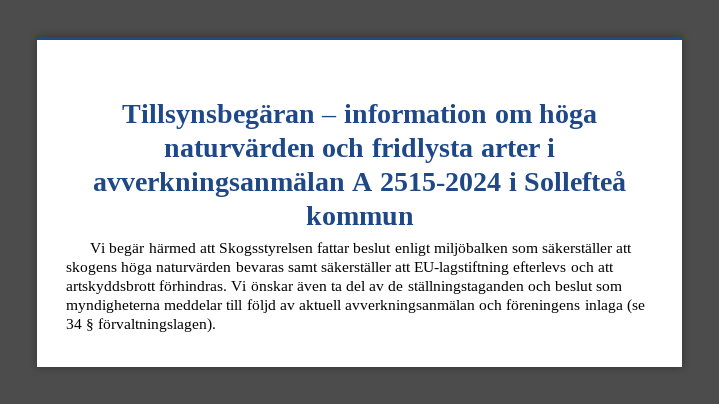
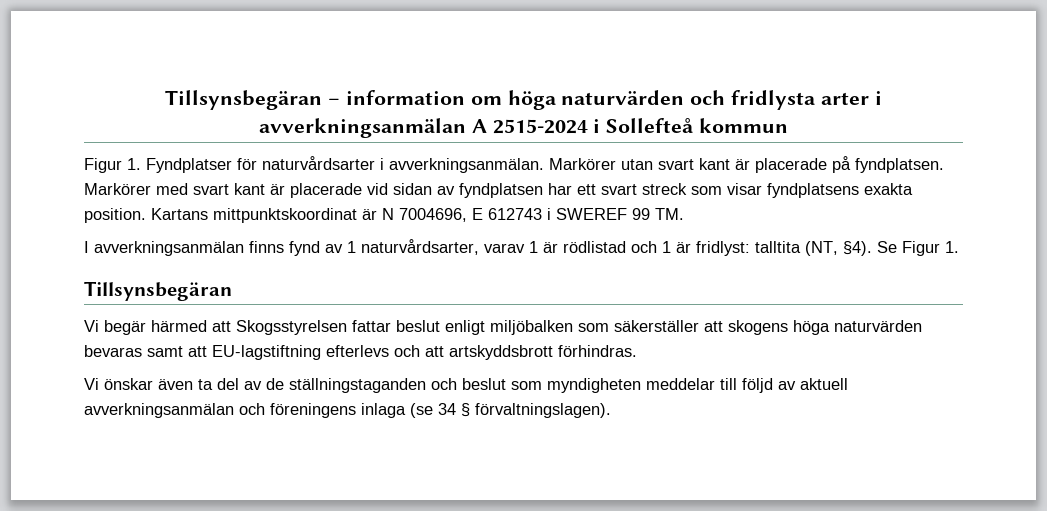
+ Figur 1. Fyndplatser för naturvårdsarter i avverkningsanmälan. Markörer utan svart kant är placerade på fyndplatsen. Markörer med svart kant är placerade vid sidan av fyndplatsen har ett svart streck som visar fyndplatsens exakta position. Kartans mittpunktskoordinat är N 7004696, E 612743 i SWEREF 99 TM.
+ I avverkningsanmälan finns fynd av 1 naturvårdsarter, varav 1 är rödlistad och 1 är fridlyst: talltita (NT, §4). Se Figur 1.
+ Tillsynsbegäran
- Vi begär härmed att Skogsstyrelsen fattar beslut enligt miljöbalken som säkerställer att skogens höga naturvärden bevaras samt säkerställer att EU-lagstiftning efterlevs och att artskyddsbrott förhindras. Vi önskar även ta del av de ställningstaganden och beslut som myndigheterna meddelar till följd av aktuell avverkningsanmälan och föreningens inlaga (se 34 § förvaltningslagen).
+ Vi begär härmed att Skogsstyrelsen fattar beslut enligt miljöbalken som säkerställer att skogens höga naturvärden bevaras samt att EU-lagstiftning efterlevs och att artskyddsbrott förhindras.
+ Vi önskar även ta del av de ställningstaganden och beslut som myndigheten meddelar till följd av aktuell avverkningsanmälan och föreningens inlaga (se 34 § förvaltningslagen).

